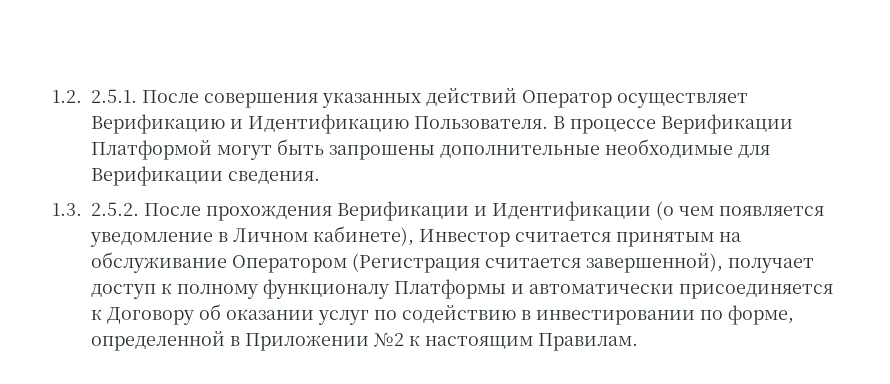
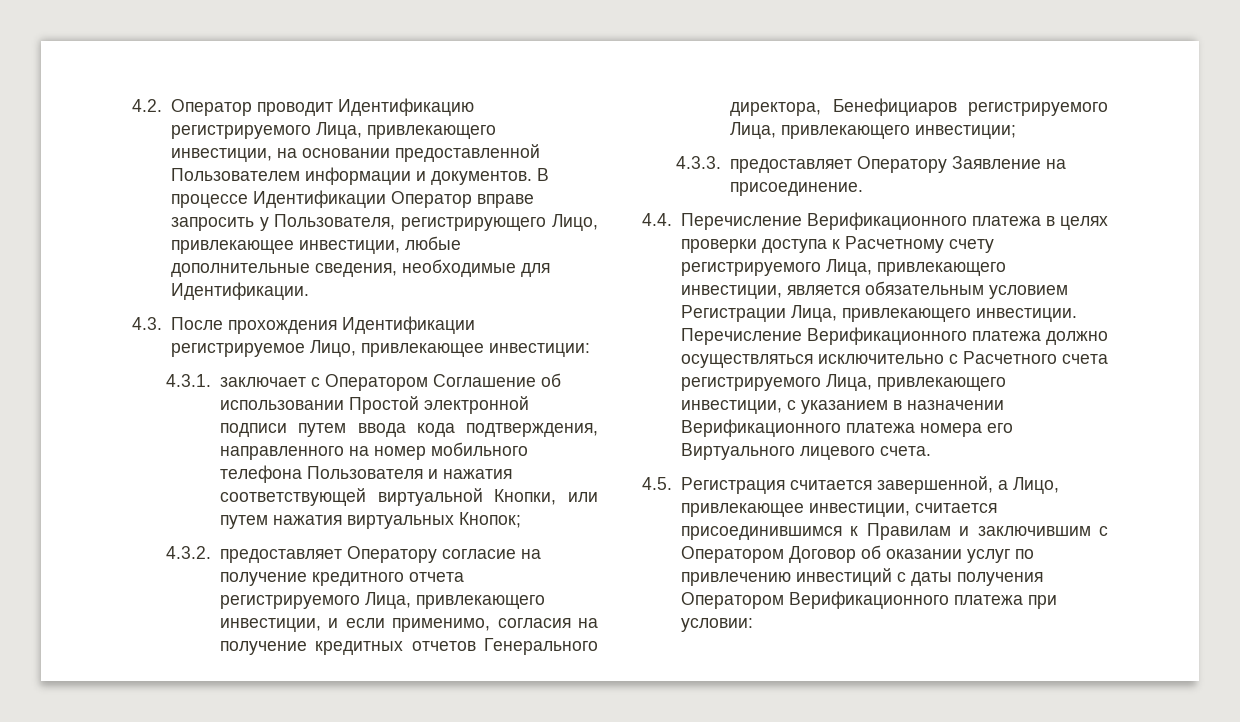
- 1.2. 2.5.1. После совершения указанных действий Оператор осуществляет Верификацию и Идентификацию Пользователя. В процессе Верификации Платформой могут быть запрошены дополнительные необходимые для Верификации сведения.
- 1.3. 2.5.2. После прохождения Верификации и Идентификации (о чем появляется уведомление в Личном кабинете), Инвестор считается принятым на обслуживание Оператором (Регистрация считается завершенной), получает доступ к полному функционалу Платформы и автоматически присоединяется к Договору об оказании услуг по содействию в инвестировании по форме, определенной в Приложении №2 к настоящим Правилам.
+ 4.2. Оператор проводит Идентификацию регистрируемого Лица, привлекающего инвестиции, на основании предоставленной Пользователем информации и документов. В процессе Идентификации Оператор вправе запросить у Пользователя, регистрирующего Лицо, привлекающее инвестиции, любые дополнительные сведения, необходимые для Идентификации.
+ 4.3. После прохождения Идентификации регистрируемое Лицо, привлекающее инвестиции:
+ 4.3.1. заключает с Оператором Соглашение об использовании Простой электронной подписи путем ввода кода подтверждения, направленного на номер мобильного телефона Пользователя и нажатия соответствующей виртуальной Кнопки, или путем нажатия виртуальных Кнопок;
+ 4.3.2. предоставляет Оператору согласие на получение кредитного отчета регистрируемого Лица, привлекающего инвестиции, и если применимо, согласия на получение кредитных отчетов Генерального директора, Бенефициаров регистрируемого Лица, привлекающего инвестиции;
+ 4.3.3. предоставляет Оператору Заявление на присоединение.
+ 4.4. Перечисление Верификационного платежа в целях проверки доступа к Расчетному счету регистрируемого Лица, привлекающего инвестиции, является обязательным условием Регистрации Лица, привлекающего инвестиции. Перечисление Верификационного платежа должно осуществляться исключительно с Расчетного счета регистрируемого Лица, привлекающего инвестиции, с указанием в назначении Верификационного платежа номера его Виртуального лицевого счета.
+ 4.5. Регистрация считается завершенной, а Лицо, привлекающее инвестиции, считается присоединившимся к Правилам и заключившим с Оператором Договор об оказании услуг по привлечению инвестиций с даты получения Оператором Верификационного платежа при условии:

